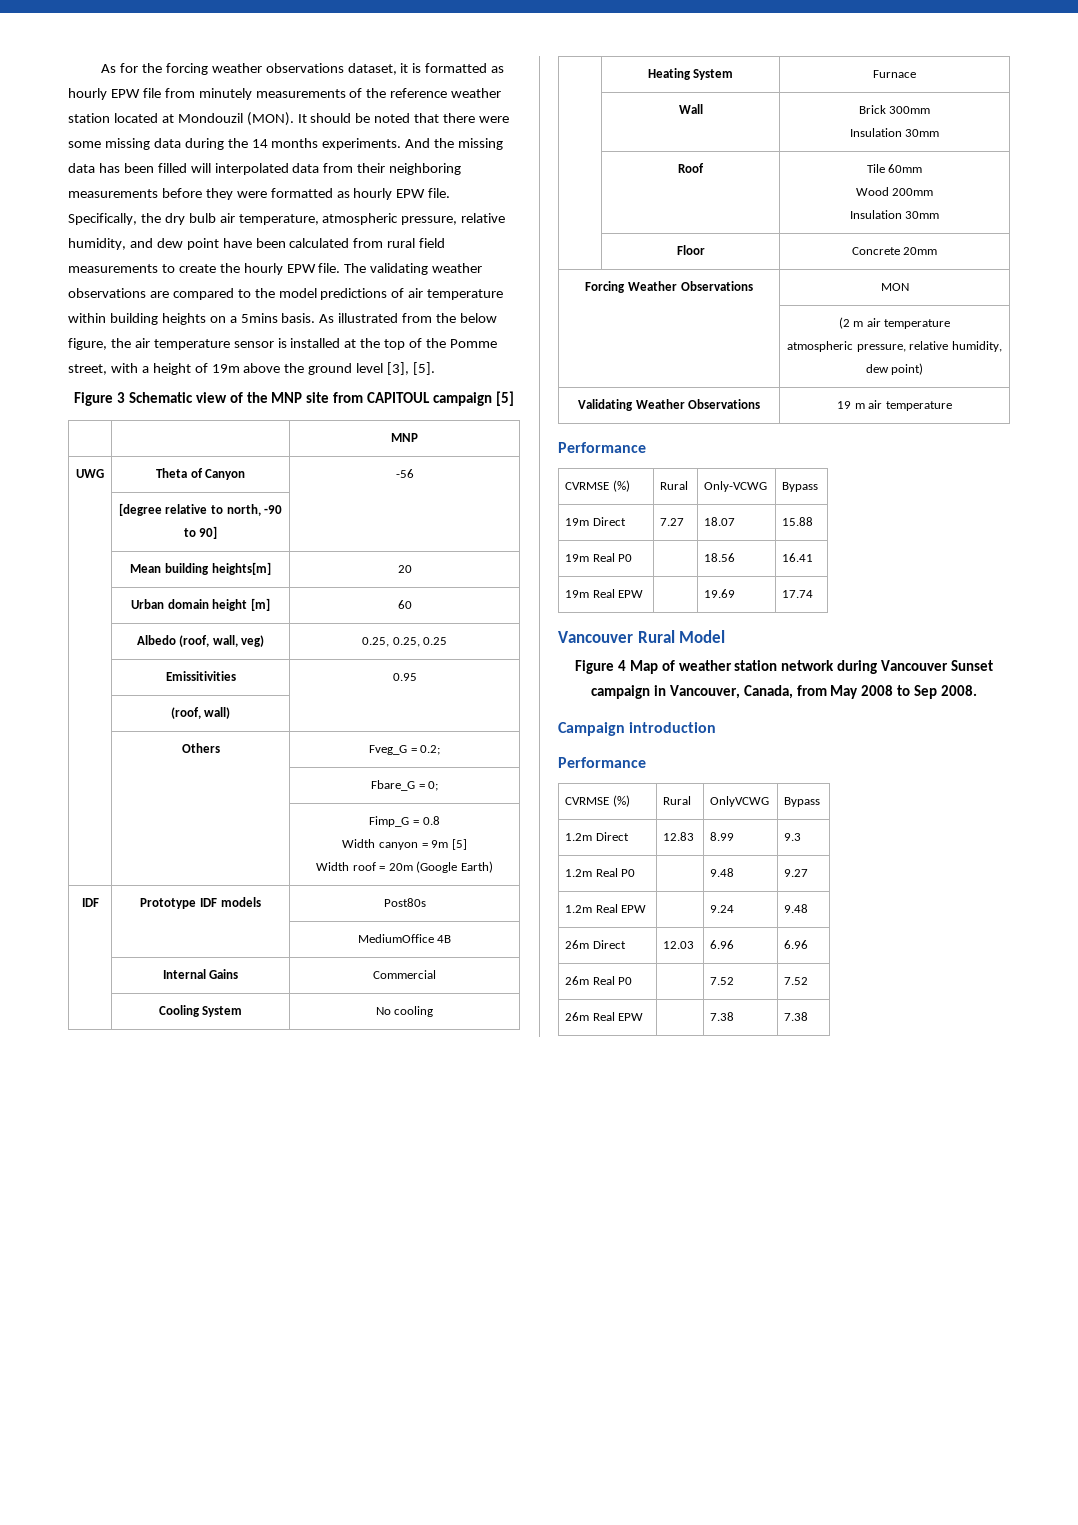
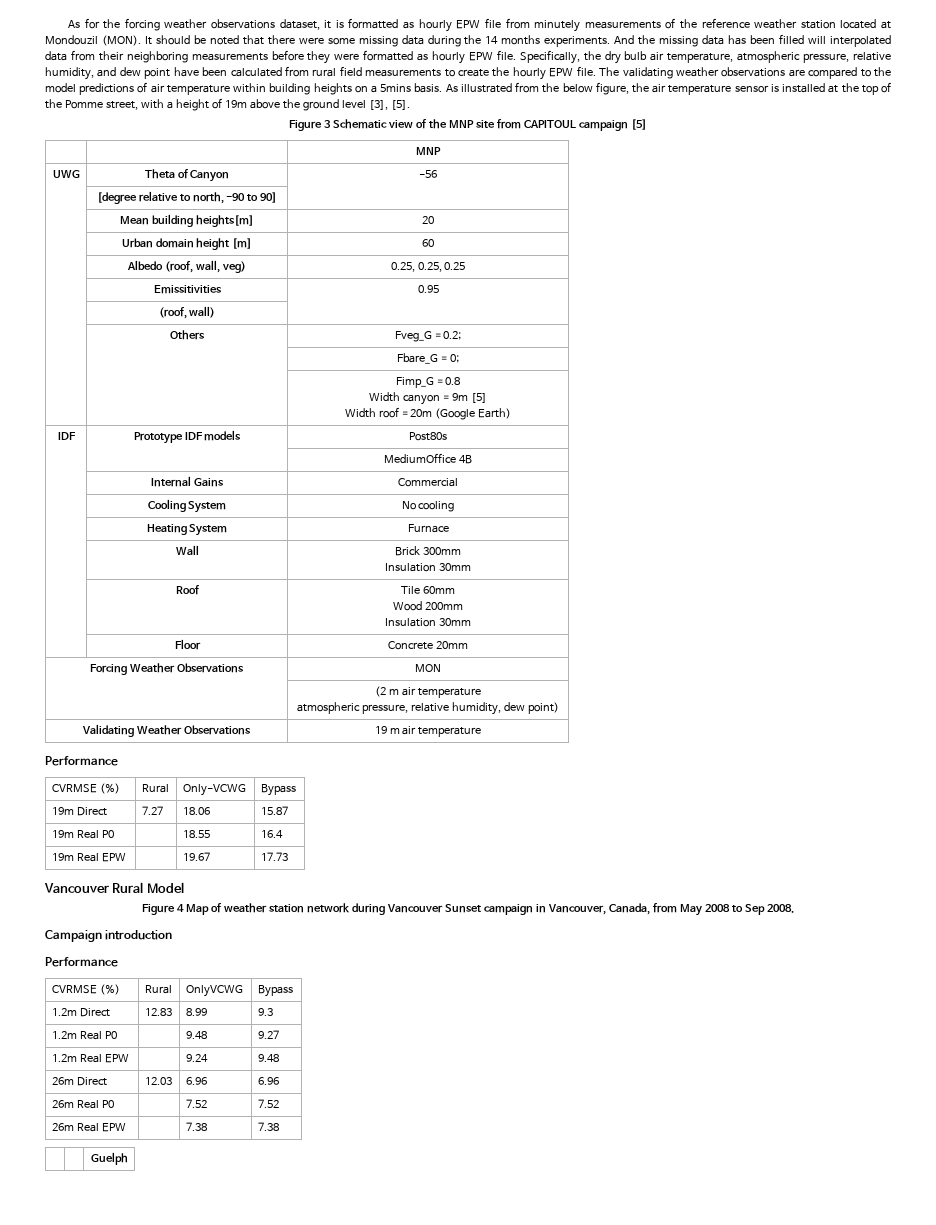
- 19m Direct | 7.27 | 18.07 | 15.88
+ 19m Direct | 7.27 | 18.06 | 15.87
- 19m Real P0 | | 18.56 | 16.41
+ 19m Real P0 | | 18.55 | 16.4
- 19m Real EPW | | 19.69 | 17.74
+ 19m Real EPW | | 19.67 | 17.73
+ | | Guelph

